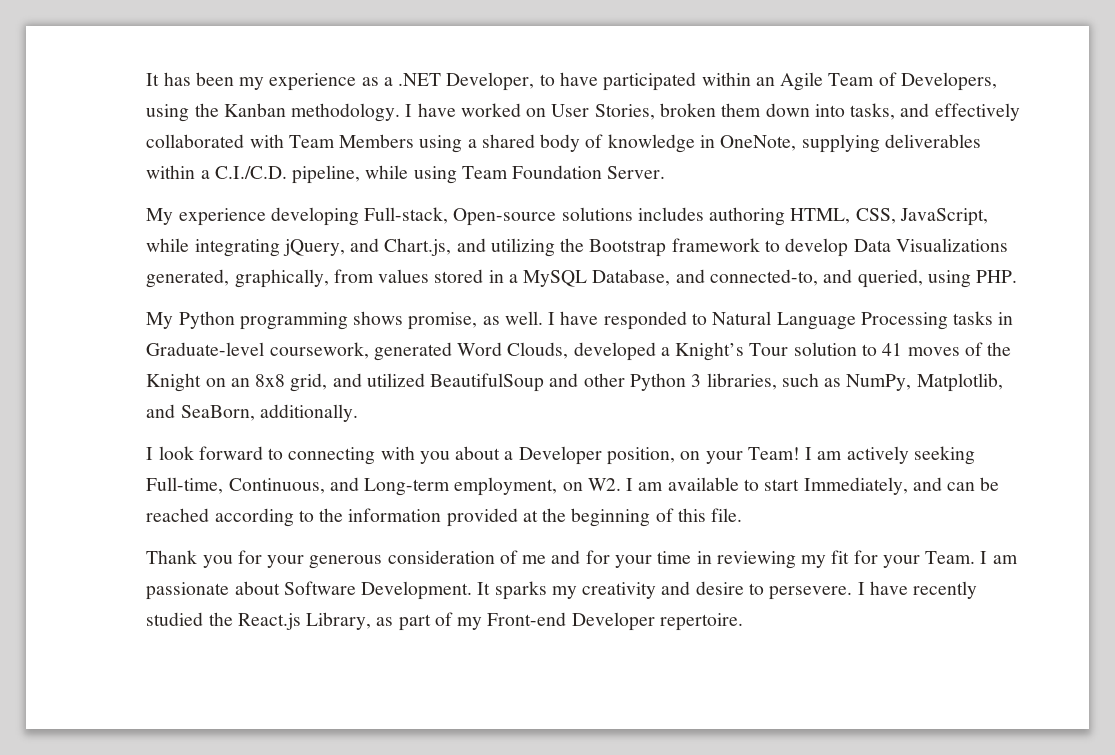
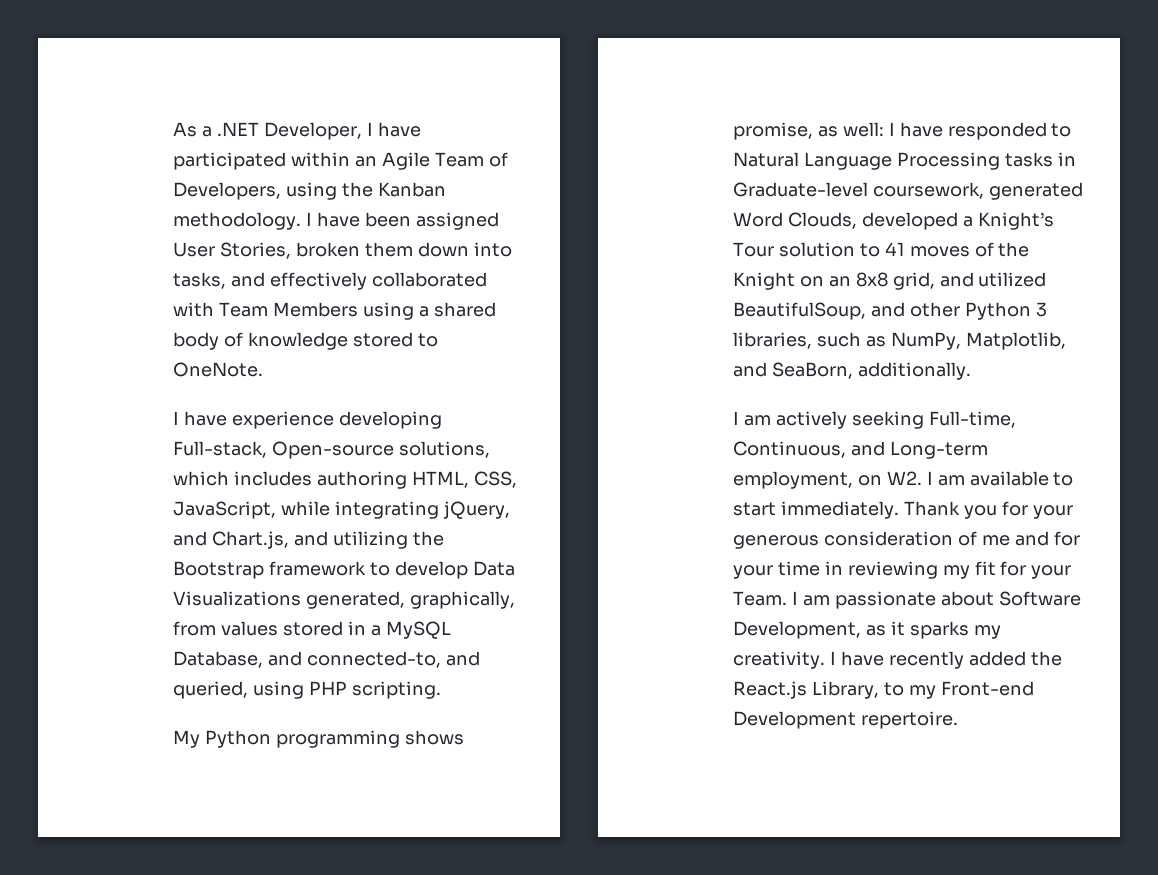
- It has been my experience as a .NET Developer, to have participated within an Agile Team of Developers, using the Kanban methodology.
+ As a .NET Developer, I have participated within an Agile Team of Developers, using the Kanban methodology.
- I have worked on User Stories, broken them down into tasks, and effectively collaborated with Team Members using a shared body of knowledge in OneNote, supplying deliverables within a C.I./C.D. pipeline, while using Team Foundation Server.
- My experience developing Full-stack, Open-source solutions includes authoring HTML, CSS, JavaScript, while integrating jQuery, and Chart.js, and utilizing the Bootstrap framework to develop Data Visualizations generated, graphically, from values stored in a MySQL Database, and connected-to, and queried, using PHP.
+ I have been assigned User Stories, broken them down into tasks, and effectively collaborated with Team Members using a shared body of knowledge stored to OneNote.
+ I have experience developing Full-stack, Open-source solutions, which includes authoring HTML, CSS, JavaScript, while integrating jQuery, and Chart.js, and utilizing the Bootstrap framework to develop Data Visualizations generated, graphically, from values stored in a MySQL Database, and connected-to, and queried, using PHP scripting.
- My Python programming shows promise, as well. I have responded to Natural Language Processing tasks in Graduate-level coursework, generated Word Clouds, developed a Knight’s Tour solution to 41 moves of the Knight on an 8x8 grid, and utilized BeautifulSoup and other Python 3 libraries, such as NumPy, Matplotlib, and SeaBorn, additionally.
+ My Python programming shows promise, as well: I have responded to Natural Language Processing tasks in Graduate-level coursework, generated Word Clouds, developed a Knight’s Tour solution to 41 moves of the Knight on an 8x8 grid, and utilized BeautifulSoup, and other Python 3 libraries, such as NumPy, Matplotlib, and SeaBorn, additionally.
- I look forward to connecting with you about a Developer position, on your Team! I am actively seeking Full-time, Continuous, and Long-term employment, on W2. I am available to start Immediately, and can be reached according to the information provided at the beginning of this file.
- Thank you for your generous consideration of me and for your time in reviewing my fit for your Team.
+ I am actively seeking Full-time, Continuous, and Long-term employment, on W2. I am available to start immediately. Thank you for your generous consideration of me and for your time in reviewing my fit for your Team.
- I am passionate about Software Development. It sparks my creativity and desire to persevere.
+ I am passionate about Software Development, as it sparks my creativity.
- I have recently studied the React.js Library, as part of my Front-end Developer repertoire.
+ I have recently added the React.js Library, to my Front-end Development repertoire.

